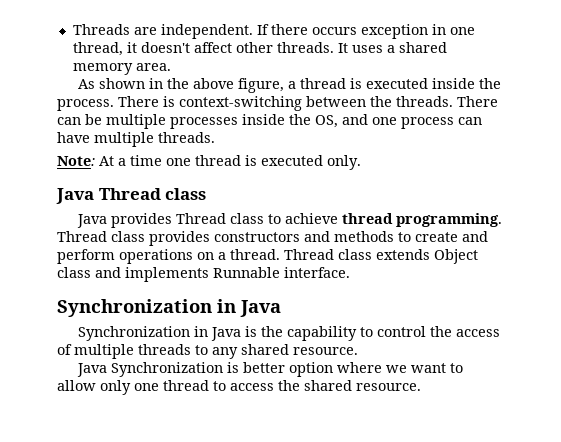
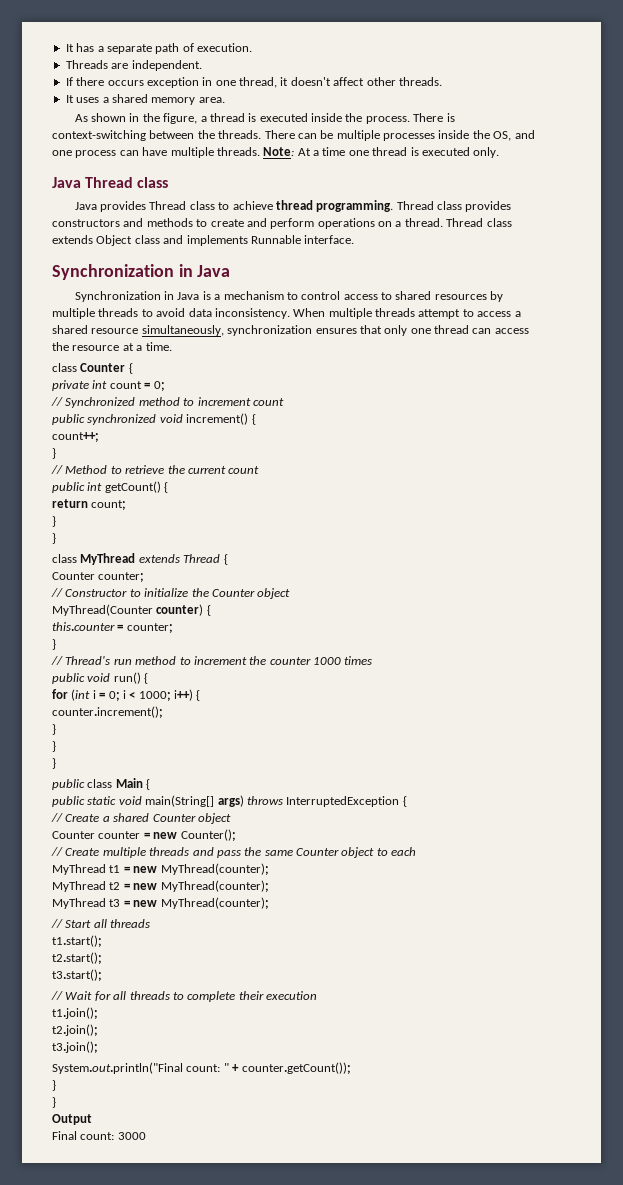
+ It has a separate path of execution.
- Threads are independent. If there occurs exception in one thread, it doesn't affect other threads. It uses a shared memory area.
+ Threads are independent.
+ If there occurs exception in one thread, it doesn't affect other threads.
+ It uses a shared memory area.
- As shown in the above figure, a thread is executed inside the process.
+ As shown in the figure, a thread is executed inside the process.
- There can be multiple processes inside the OS, and one process can have multiple threads.
- Note: At a time one thread is executed only.
+ There can be multiple processes inside the OS, and one process can have multiple threads. Note: At a time one thread is executed only.
- Synchronization in Java is the capability to control the access of multiple threads to any shared resource.
- Java Synchronization is better option where we want to allow only one thread to access the shared resource.
+ Synchronization in Java is a mechanism to control access to shared resources by multiple threads to avoid data inconsistency. When multiple threads attempt to access a shared resource simultaneously, synchronization ensures that only one thread can access the resource at a time.
+ class Counter {
+ private int count = 0;
+ // Synchronized method to increment count
+ public synchronized void increment() {
+ count++;
+ }
+ // Method to retrieve the current count
+ public int getCount() {
+ return count;
+ }
+ }
+ class MyThread extends Thread {
+ Counter counter;
+ // Constructor to initialize the Counter object
+ MyThread(Counter counter) {
+ this.counter = counter;
+ }
+ // Thread's run method to increment the counter 1000 times
+ public void run() {
+ for (int i = 0; i < 1000; i++) {
+ counter.increment();
+ }
+ }
+ }
+ public class Main {
+ public static void main(String[] args) throws InterruptedException {
+ // Create a shared Counter object
+ Counter counter = new Counter();
+ // Create multiple threads and pass the same Counter object to each
+ MyThread t1 = new MyThread(counter);
+ MyThread t2 = new MyThread(counter);
+ MyThread t3 = new MyThread(counter);
+ // Start all threads
+ t1.start();
+ t2.start();
+ t3.start();
+ // Wait for all threads to complete their execution
+ t1.join();
+ t2.join();
+ t3.join();
+ System.out.println("Final count: " + counter.getCount());
+ }
+ }
+ Output
+ Final count: 3000

